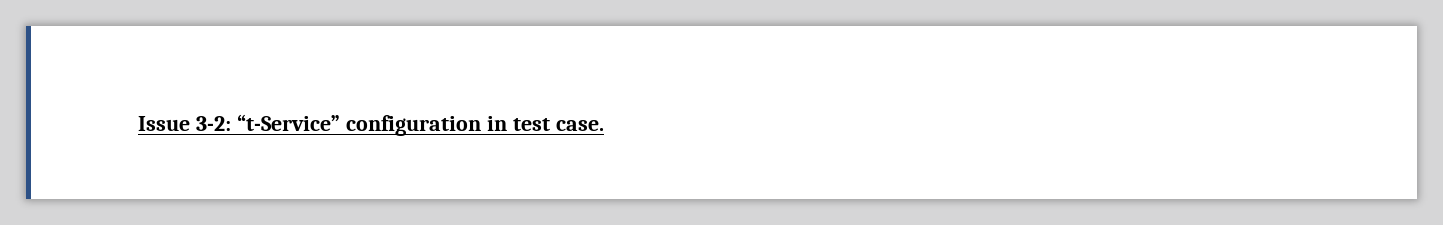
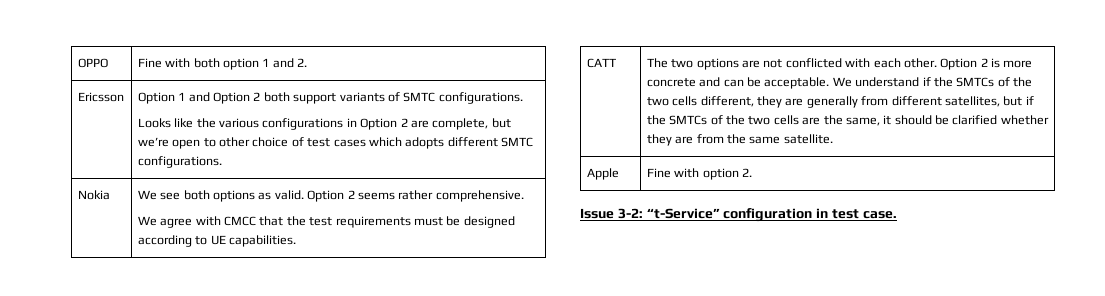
+ OPPO | Fine with both option 1 and 2.
+ Ericsson | Option 1 and Option 2 both support variants of SMTC configurations.
+ Looks like the various configurations in Option 2 are complete, but we’re open to other choice of test cases which adopts different SMTC configurations.
+ Nokia | We see both options as valid. Option 2 seems rather comprehensive.
+ We agree with CMCC that the test requirements must be designed according to UE capabilities.
+ CATT | The two options are not conflicted with each other. Option 2 is more concrete and can be acceptable. We understand if the SMTCs of the two cells different, they are generally from different satellites, but if the SMTCs of the two cells are the same, it should be clarified whether they are from the same satellite.
+ Apple | Fine with option 2.

